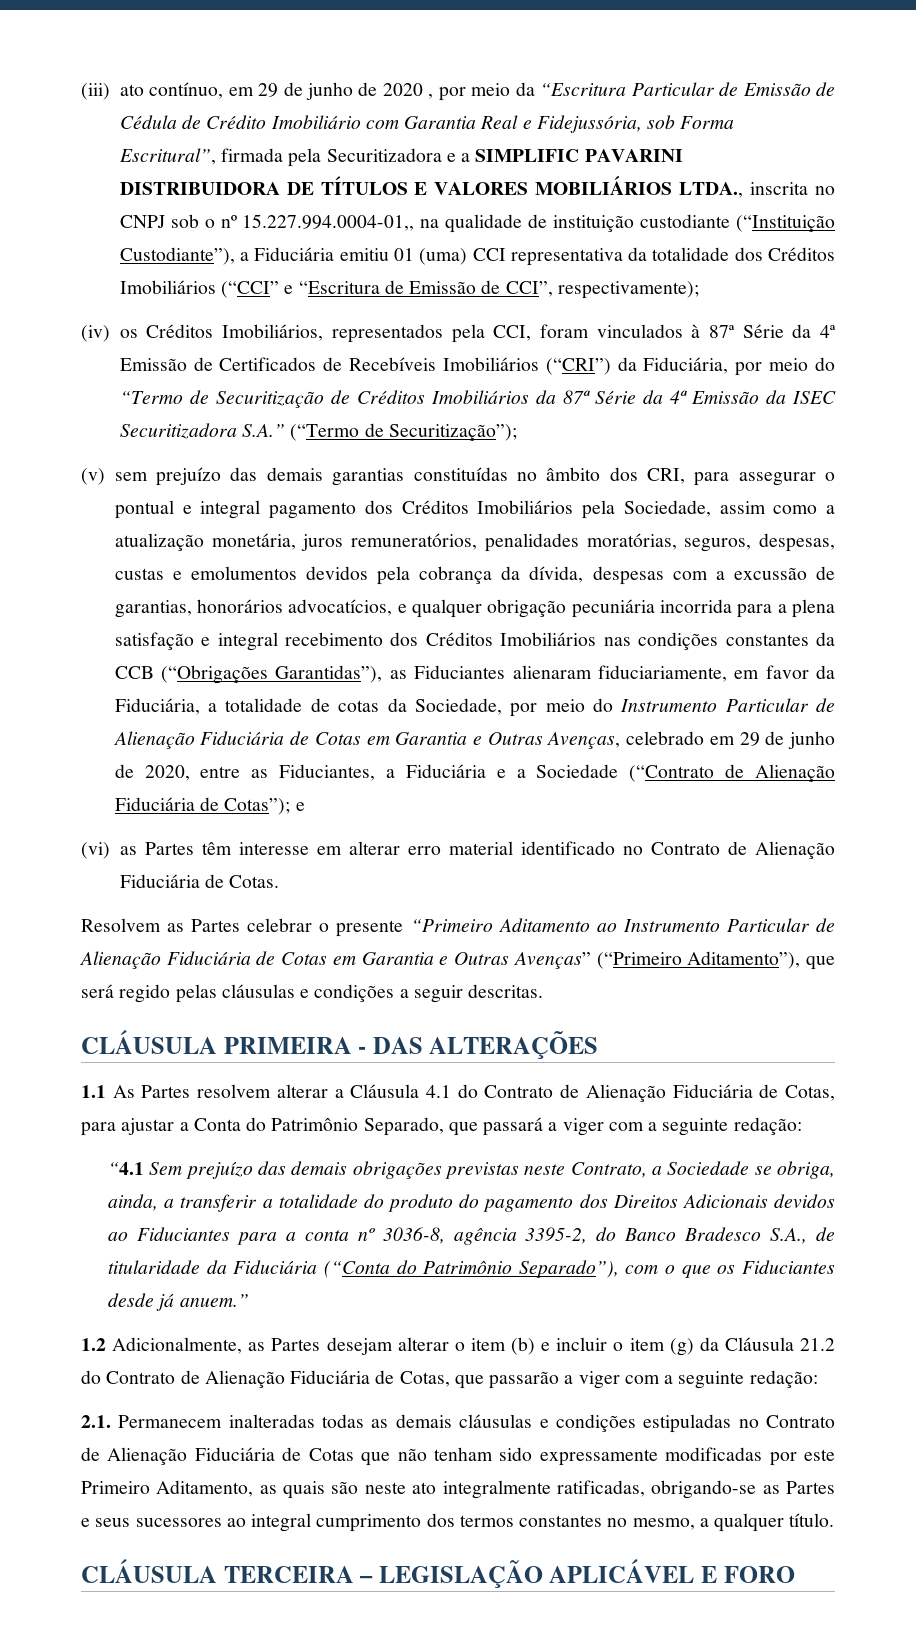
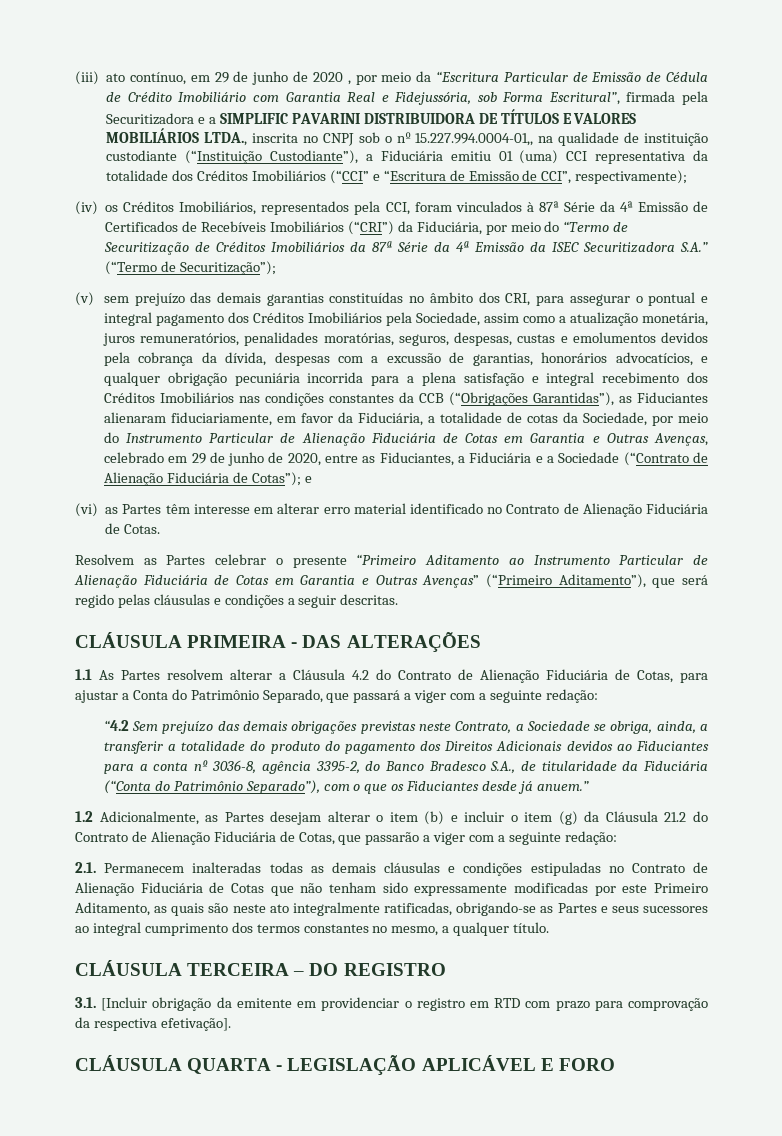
- 1.1 As Partes resolvem alterar a Cláusula 4.1 do Contrato de Alienação Fiduciária de Cotas, para ajustar a Conta do Patrimônio Separado, que passará a viger com a seguinte redação:
+ 1.1 As Partes resolvem alterar a Cláusula 4.2 do Contrato de Alienação Fiduciária de Cotas, para ajustar a Conta do Patrimônio Separado, que passará a viger com a seguinte redação:
- “4.1 Sem prejuízo das demais obrigações previstas neste Contrato, a Sociedade se obriga, ainda, a transferir a totalidade do produto do pagamento dos Direitos Adicionais devidos ao Fiduciantes para a conta nº 3036-8, agência 3395-2, do Banco Bradesco S.A., de titularidade da Fiduciária (“Conta do Patrimônio Separado”), com o que os Fiduciantes desde já anuem.”
+ “4.2 Sem prejuízo das demais obrigações previstas neste Contrato, a Sociedade se obriga, ainda, a transferir a totalidade do produto do pagamento dos Direitos Adicionais devidos ao Fiduciantes para a conta nº 3036-8, agência 3395-2, do Banco Bradesco S.A., de titularidade da Fiduciária (“Conta do Patrimônio Separado”), com o que os Fiduciantes desde já anuem.”
- CLÁUSULA TERCEIRA – LEGISLAÇÃO APLICÁVEL E FORO
+ CLÁUSULA TERCEIRA – DO REGISTRO
+ 3.1. [Incluir obrigação da emitente em providenciar o registro em RTD com prazo para comprovação da respectiva efetivação].
+ CLÁUSULA QUARTA - LEGISLAÇÃO APLICÁVEL E FORO

